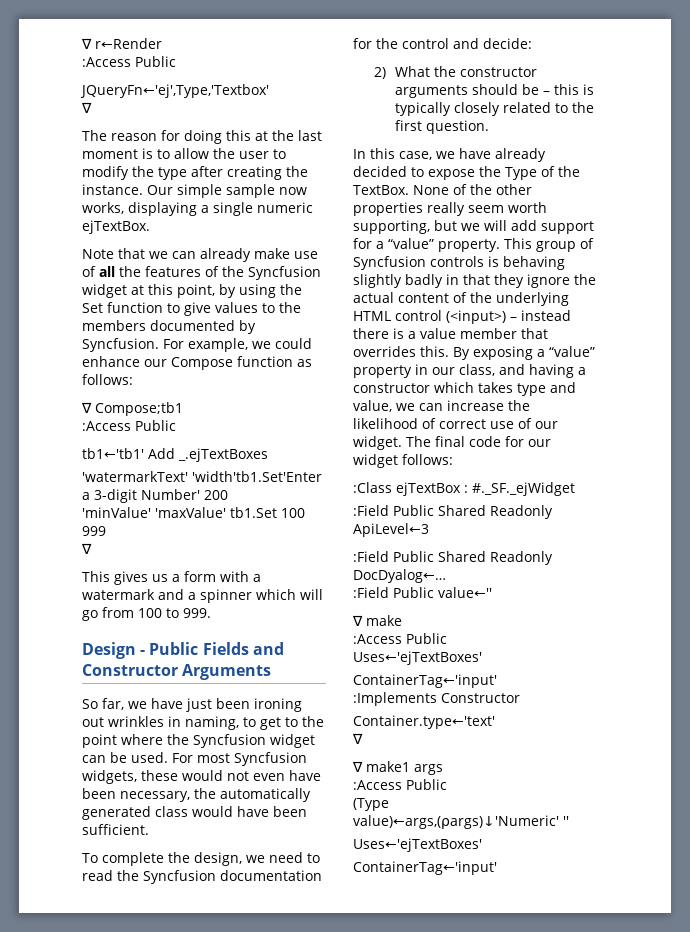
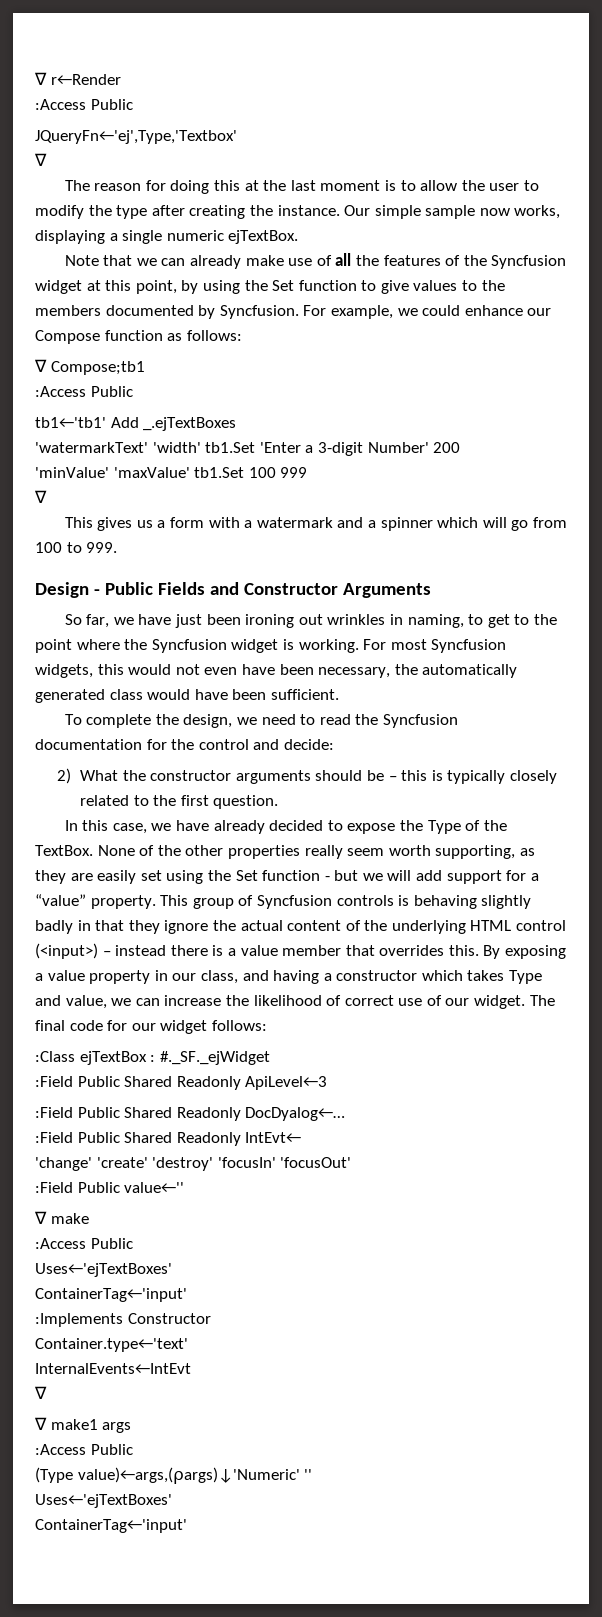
- 'watermarkText' 'width'tb1.Set'Enter a 3-digit Number' 200
+ 'watermarkText' 'width' tb1.Set 'Enter a 3-digit Number' 200
- So far, we have just been ironing out wrinkles in naming, to get to the point where the Syncfusion widget can be used.
+ So far, we have just been ironing out wrinkles in naming, to get to the point where the Syncfusion widget is working.
- For most Syncfusion widgets, these would not even have been necessary, the automatically generated class would have been sufficient.
+ For most Syncfusion widgets, this would not even have been necessary, the automatically generated class would have been sufficient.
- None of the other properties really seem worth supporting, but we will add support for a “value” property.
+ None of the other properties really seem worth supporting, as they are easily set using the Set function - but we will add support for a “value” property.
- By exposing a “value” property in our class, and having a constructor which takes type and value, we can increase the likelihood of correct use of our widget.
+ By exposing a value property in our class, and having a constructor which takes Type and value, we can increase the likelihood of correct use of our widget.
+ :Field Public Shared Readonly IntEvt←
+ 'change' 'create' 'destroy' 'focusIn' 'focusOut'
+ InternalEvents←IntEvt

